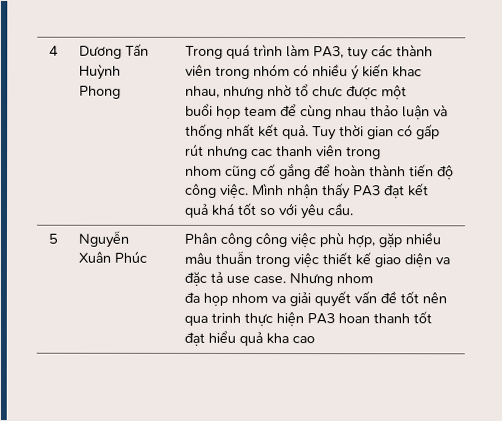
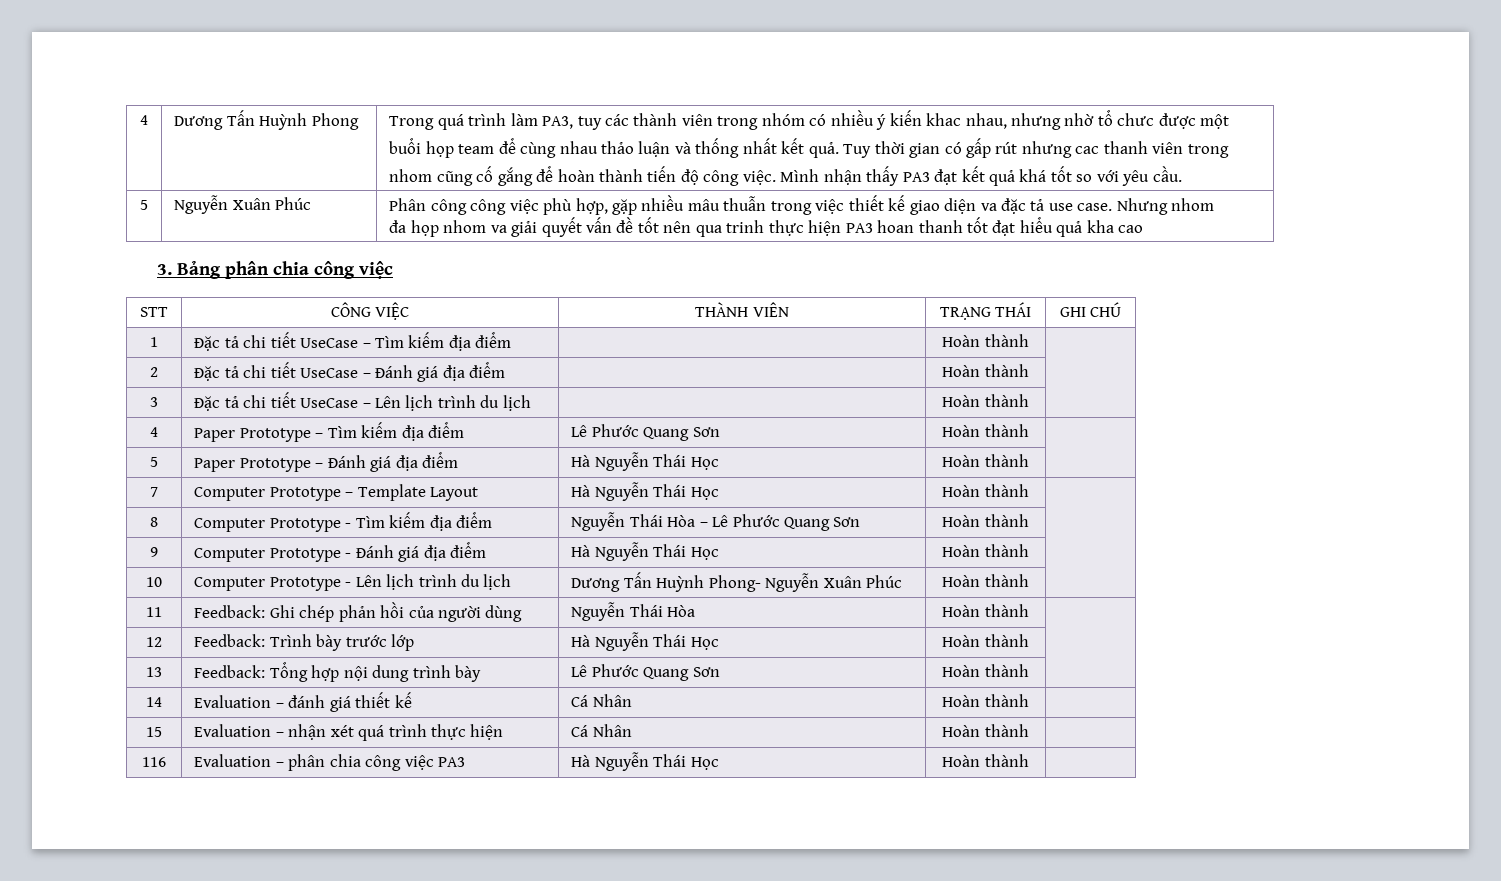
+ 3. Bảng phân chia công việc
+ STT | CÔNG VIỆC | THÀNH VIÊN | TRẠNG THÁI | GHI CHÚ
+ 1 | Đặc tả chi tiết UseCase – Tìm kiếm địa điểm | | Hoàn thành |
+ 2 | Đặc tả chi tiết UseCase – Đánh giá địa điểm | | Hoàn thành |
+ 3 | Đặc tả chi tiết UseCase – Lên lịch trình du lịch | | Hoàn thành |
+ 4 | Paper Prototype – Tìm kiếm địa điểm | Lê Phước Quang Sơn | Hoàn thành |
+ 5 | Paper Prototype – Đánh giá địa điểm | Hà Nguyễn Thái Học | Hoàn thành |
+ 7 | Computer Prototype – Template Layout | Hà Nguyễn Thái Học | Hoàn thành |
+ 8 | Computer Prototype - Tìm kiếm địa điểm | Nguyễn Thái Hòa – Lê Phước Quang Sơn | Hoàn thành |
+ 9 | Computer Prototype - Đánh giá địa điểm | Hà Nguyễn Thái Học | Hoàn thành |
+ 10 | Computer Prototype - Lên lịch trình du lịch | Dương Tấn Huỳnh Phong- Nguyễn Xuân Phúc | Hoàn thành |
+ 11 | Feedback: Ghi chép phản hồi của người dùng | Nguyễn Thái Hòa | Hoàn thành |
+ 12 | Feedback: Trình bày trước lớp | Hà Nguyễn Thái Học | Hoàn thành |
+ 13 | Feedback: Tổng hợp nội dung trình bày | Lê Phước Quang Sơn | Hoàn thành |
+ 14 | Evaluation – đánh giá thiết kế | Cá Nhân | Hoàn thành |
+ 15 | Evaluation – nhận xét quá trình thực hiện | Cá Nhân | Hoàn thành |
+ 116 | Evaluation – phân chia công việc PA3 | Hà Nguyễn Thái Học | Hoàn thành |

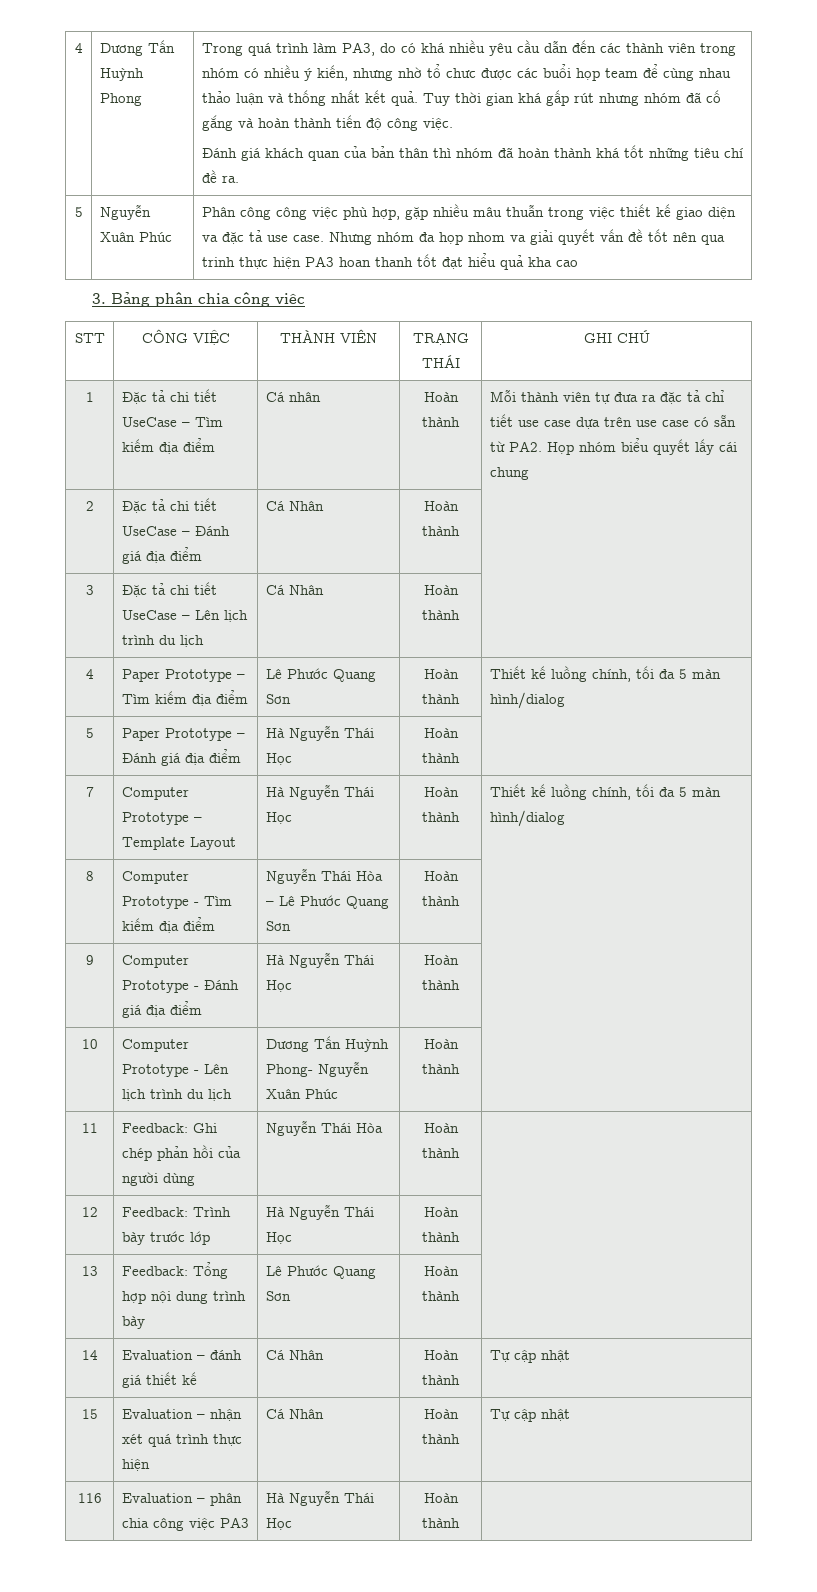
- Trong quá trình làm PA3, tuy các thành viên trong nhóm có nhiều ý kiến khac nhau, nhưng nhờ tổ chưc được một
- buổi họp team để cùng nhau thảo luận và thống nhất kết quả.
+ Trong quá trình làm PA3, do có khá nhiều yêu cầu dẫn đến các thành viên trong nhóm có nhiều ý kiến, nhưng nhờ tổ chưc được các buổi họp team để cùng nhau thảo luận và thống nhất kết quả.
- Tuy thời gian có gấp rút nhưng cac thanh viên trong
- nhom cũng cố gắng để hoàn thành tiến độ công việc. Mình nhận thấy PA3 đạt kết quả khá tốt so với yêu cầu.
+ Tuy thời gian khá gấp rút nhưng nhóm đã cố gắng và hoàn thành tiến độ công việc.
+ Đánh giá khách quan của bản thân thì nhóm đã hoàn thành khá tốt những tiêu chí đề ra.
- Nhưng nhom
- đa họp nhom va giải quyết vấn đề tốt nên qua trinh thực hiện PA3 hoan thanh tốt đạt hiểu quả kha cao
+ Nhưng nhóm đa họp nhom va giải quyết vấn đề tốt nên qua trinh thực hiện PA3 hoan thanh tốt đạt hiểu quả kha cao
- Đặc tả chi tiết UseCase – Tìm kiếm địa điểm | | Hoàn thành
+ Đặc tả chi tiết UseCase – Tìm kiếm địa điểm | Cá nhân | Hoàn thành | Mỗi thành viên tự đưa ra đặc tả chỉ tiết use case dựa trên use case có sẵn từ PA2. Họp nhóm biểu quyết lấy cái chung
- 2 | Đặc tả chi tiết UseCase – Đánh giá địa điểm | | Hoàn thành |
+ 2 | Đặc tả chi tiết UseCase – Đánh giá địa điểm | Cá Nhân | Hoàn thành |
- 3 | Đặc tả chi tiết UseCase – Lên lịch trình du lịch | | Hoàn thành |
+ 3 | Đặc tả chi tiết UseCase – Lên lịch trình du lịch | Cá Nhân | Hoàn thành |
- 4 | Paper Prototype – Tìm kiếm địa điểm | Lê Phước Quang Sơn | Hoàn thành |
+ 4 | Paper Prototype – Tìm kiếm địa điểm | Lê Phước Quang Sơn | Hoàn thành | Thiết kế luồng chính, tối đa 5 màn hình/dialog
- 7 | Computer Prototype – Template Layout | Hà Nguyễn Thái Học | Hoàn thành |
+ 7 | Computer Prototype – Template Layout | Hà Nguyễn Thái Học | Hoàn thành | Thiết kế luồng chính, tối đa 5 màn hình/dialog
- 14 | Evaluation – đánh giá thiết kế | Cá Nhân | Hoàn thành |
+ 14 | Evaluation – đánh giá thiết kế | Cá Nhân | Hoàn thành | Tự cập nhật
- 15 | Evaluation – nhận xét quá trình thực hiện | Cá Nhân | Hoàn thành |
+ 15 | Evaluation – nhận xét quá trình thực hiện | Cá Nhân | Hoàn thành | Tự cập nhật

